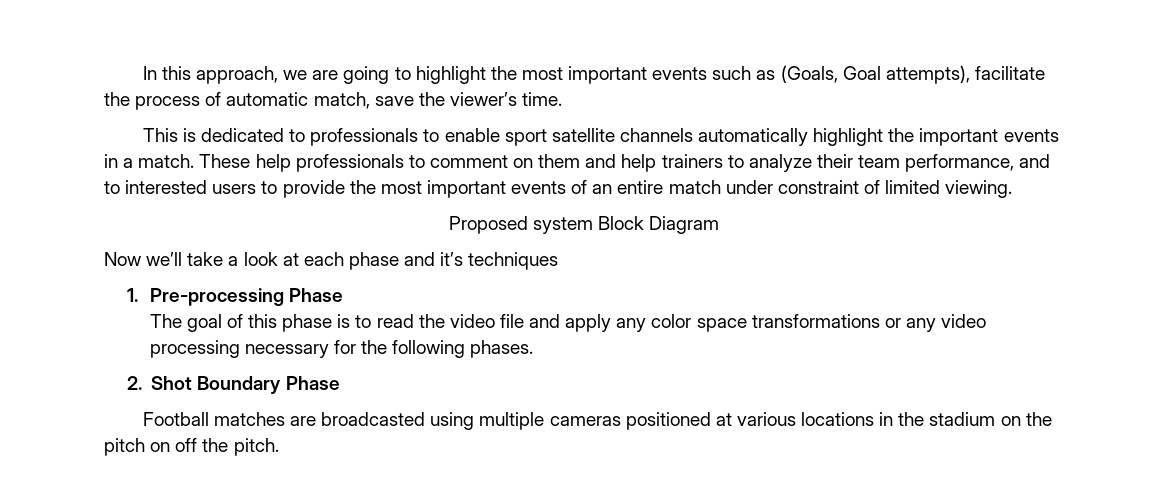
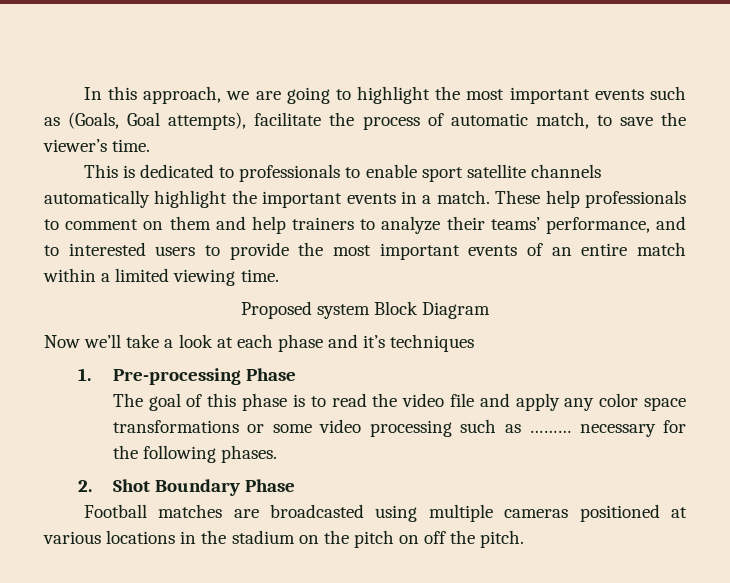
- In this approach, we are going to highlight the most important events such as (Goals, Goal attempts), facilitate the process of automatic match, save the viewer’s time.
+ In this approach, we are going to highlight the most important events such as (Goals, Goal attempts), facilitate the process of automatic match, to save the viewer’s time.
- These help professionals to comment on them and help trainers to analyze their team performance, and to interested users to provide the most important events of an entire match under constraint of limited viewing.
+ These help professionals to comment on them and help trainers to analyze their teams’ performance, and to interested users to provide the most important events of an entire match within a limited viewing time.
- The goal of this phase is to read the video file and apply any color space transformations or any video processing necessary for the following phases.
+ The goal of this phase is to read the video file and apply any color space transformations or some video processing such as ……… necessary for the following phases.

